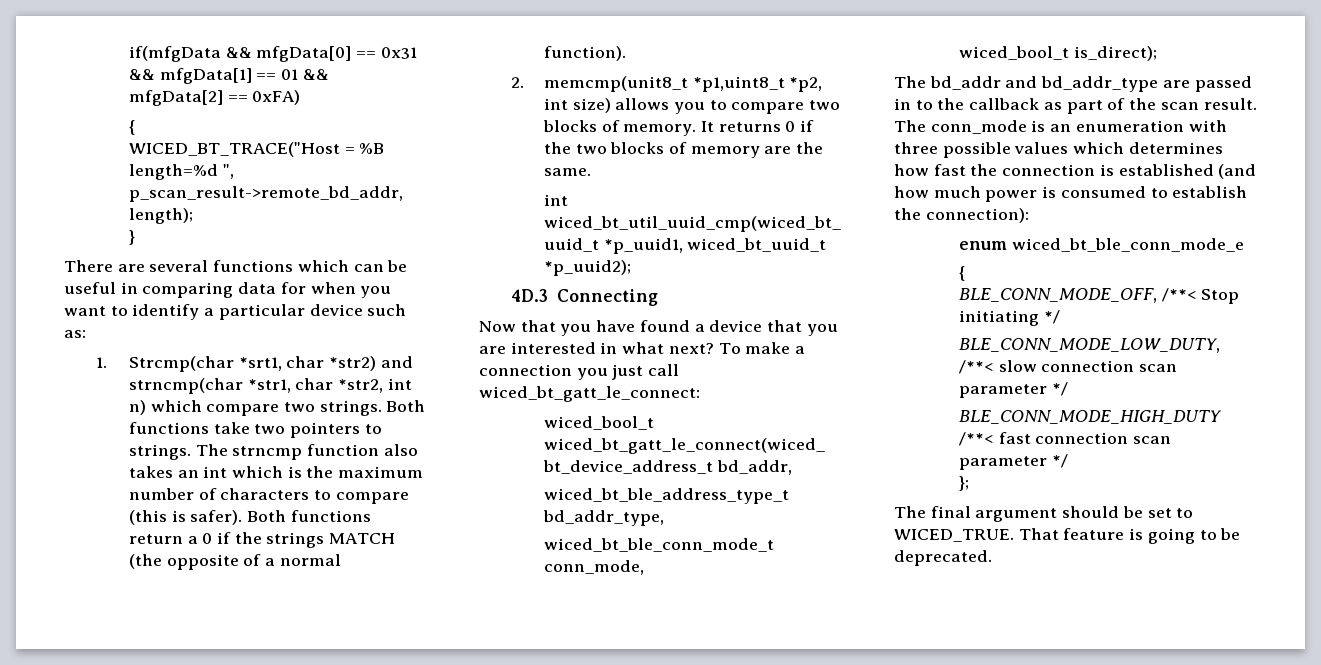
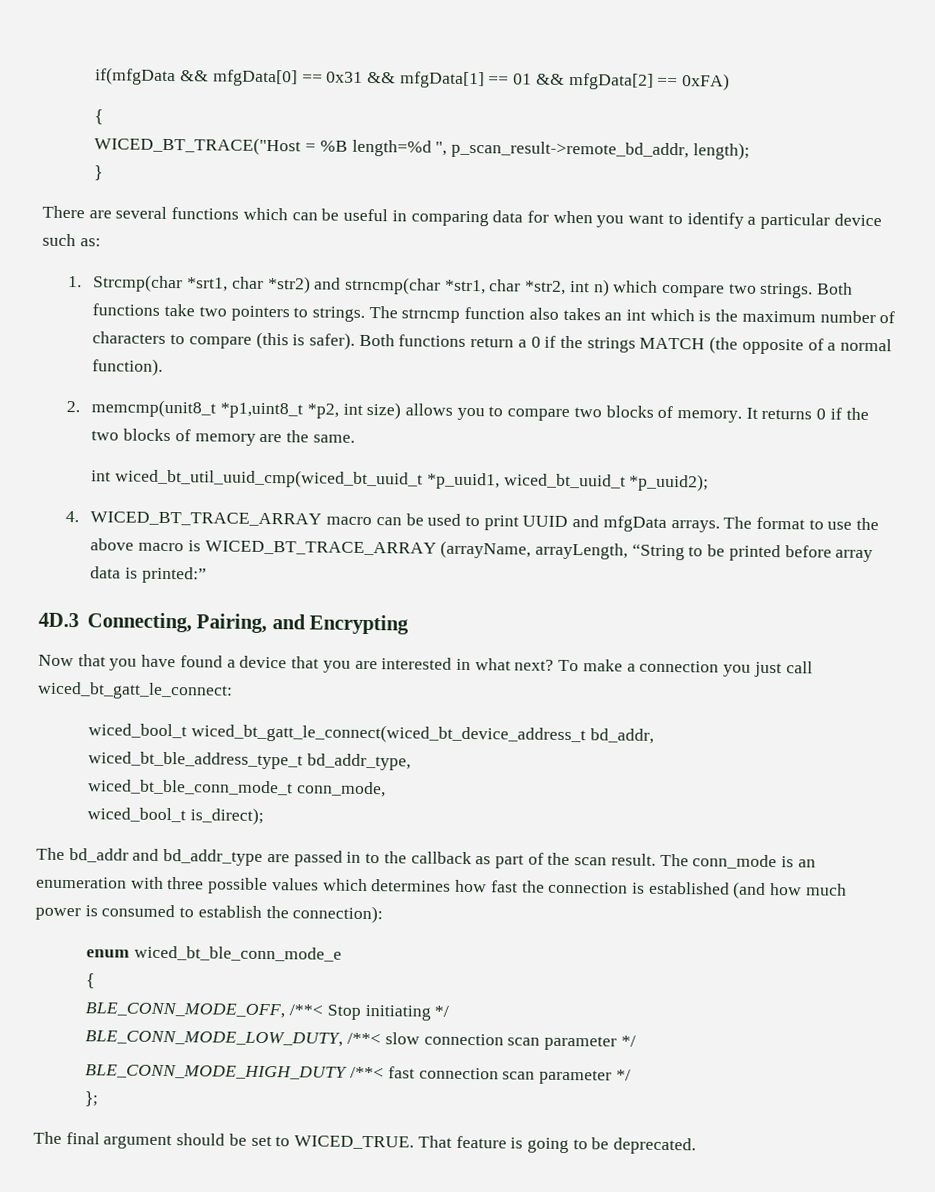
- 4D.3 Connecting
+ 4. WICED_BT_TRACE_ARRAY macro can be used to print UUID and mfgData arrays. The format to use the above macro is WICED_BT_TRACE_ARRAY (arrayName, arrayLength, “String to be printed before array data is printed:”
+ 4D.3 Connecting, Pairing, and Encrypting

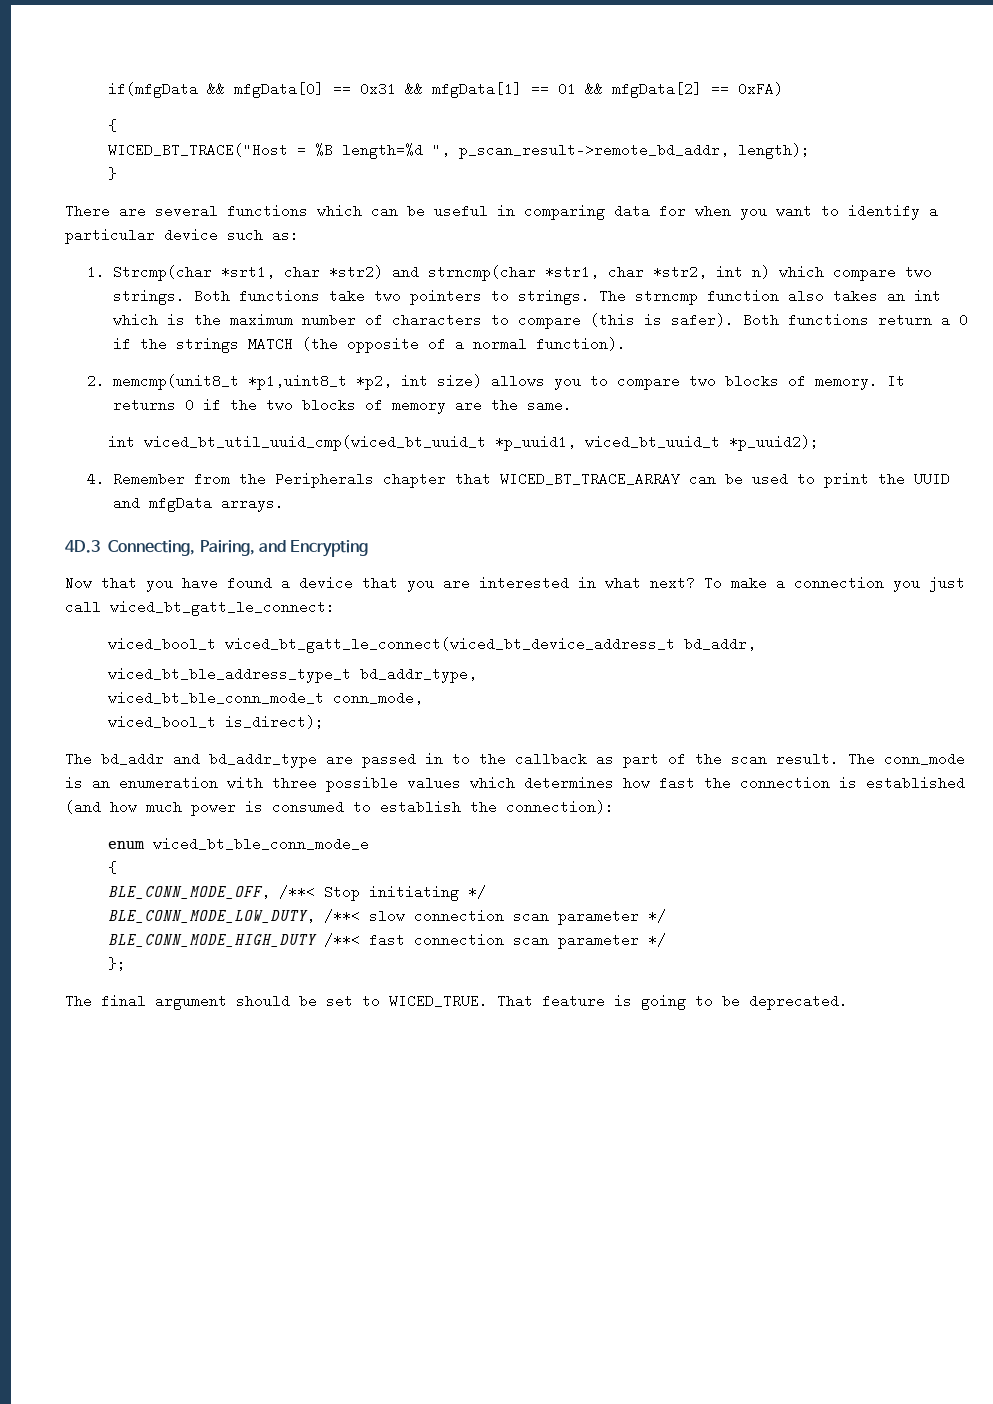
- 4. WICED_BT_TRACE_ARRAY macro can be used to print UUID and mfgData arrays. The format to use the above macro is WICED_BT_TRACE_ARRAY (arrayName, arrayLength, “String to be printed before array data is printed:”
+ 4. Remember from the Peripherals chapter that WICED_BT_TRACE_ARRAY can be used to print the UUID and mfgData arrays.

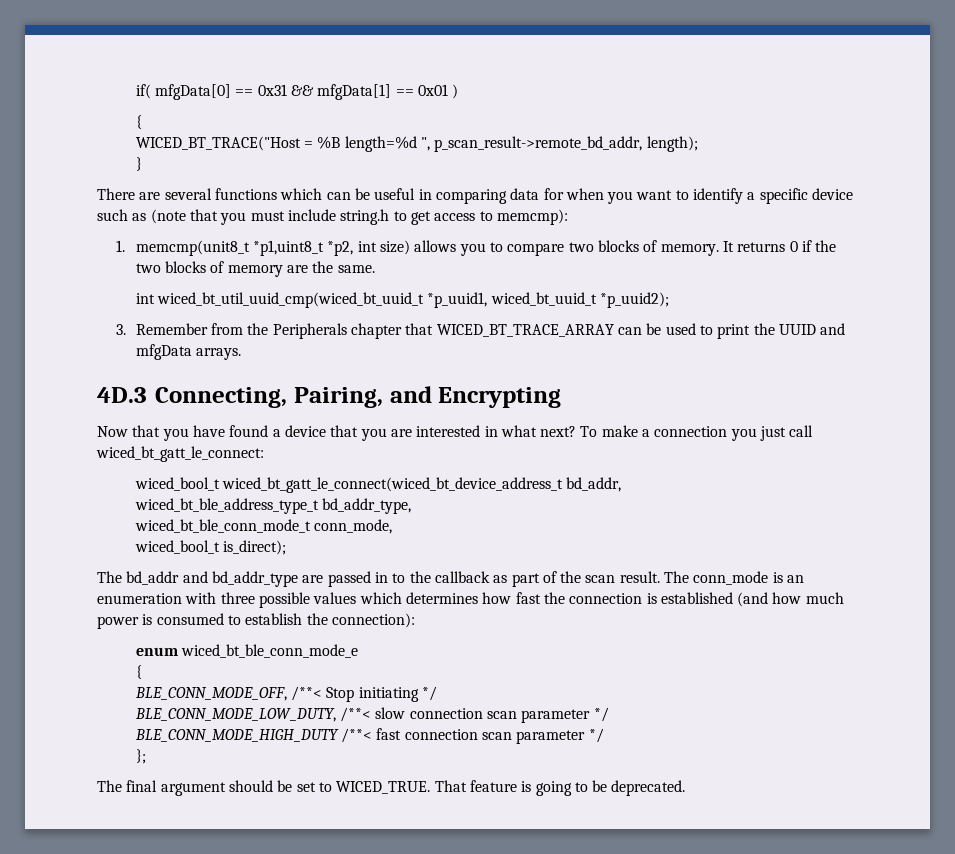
- if(mfgData && mfgData[0] == 0x31 && mfgData[1] == 01 && mfgData[2] == 0xFA)
+ if( mfgData[0] == 0x31 && mfgData[1] == 0x01 )
- There are several functions which can be useful in comparing data for when you want to identify a particular device such as:
- 1. Strcmp(char *srt1, char *str2) and strncmp(char *str1, char *str2, int n) which compare two strings. Both functions take two pointers to strings. The strncmp function also takes an int which is the maximum number of characters to compare (this is safer). Both functions return a 0 if the strings MATCH (the opposite of a normal function).
- 2. memcmp(unit8_t *p1,uint8_t *p2, int size) allows you to compare two blocks of memory.
+ There are several functions which can be useful in comparing data for when you want to identify a specific device such as (note that you must include string.h to get access to memcmp):
+ 1. memcmp(unit8_t *p1,uint8_t *p2, int size) allows you to compare two blocks of memory.
- 4. Remember from the Peripherals chapter that WICED_BT_TRACE_ARRAY can be used to print the UUID and mfgData arrays.
+ 3. Remember from the Peripherals chapter that WICED_BT_TRACE_ARRAY can be used to print the UUID and mfgData arrays.

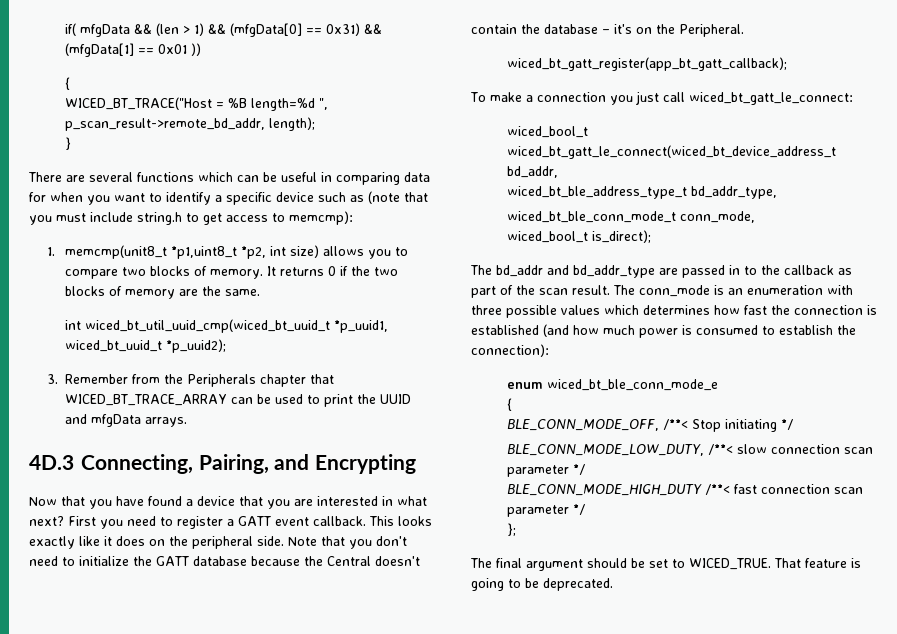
- if( mfgData[0] == 0x31 && mfgData[1] == 0x01 )
+ if( mfgData && (len > 1) && (mfgData[0] == 0x31) && (mfgData[1] == 0x01 ))
- Now that you have found a device that you are interested in what next? To make a connection you just call wiced_bt_gatt_le_connect:
+ Now that you have found a device that you are interested in what next? First you need to register a GATT event callback. This looks exactly like it does on the peripheral side. Note that you don't need to initialize the GATT database because the Central doesn't contain the database – it's on the Peripheral.
+ wiced_bt_gatt_register(app_bt_gatt_callback);
+ To make a connection you just call wiced_bt_gatt_le_connect:

